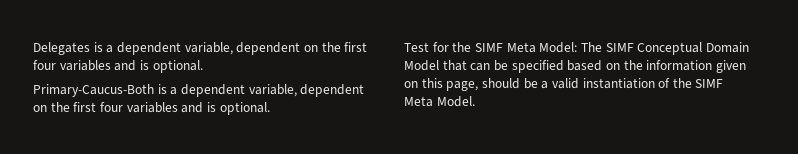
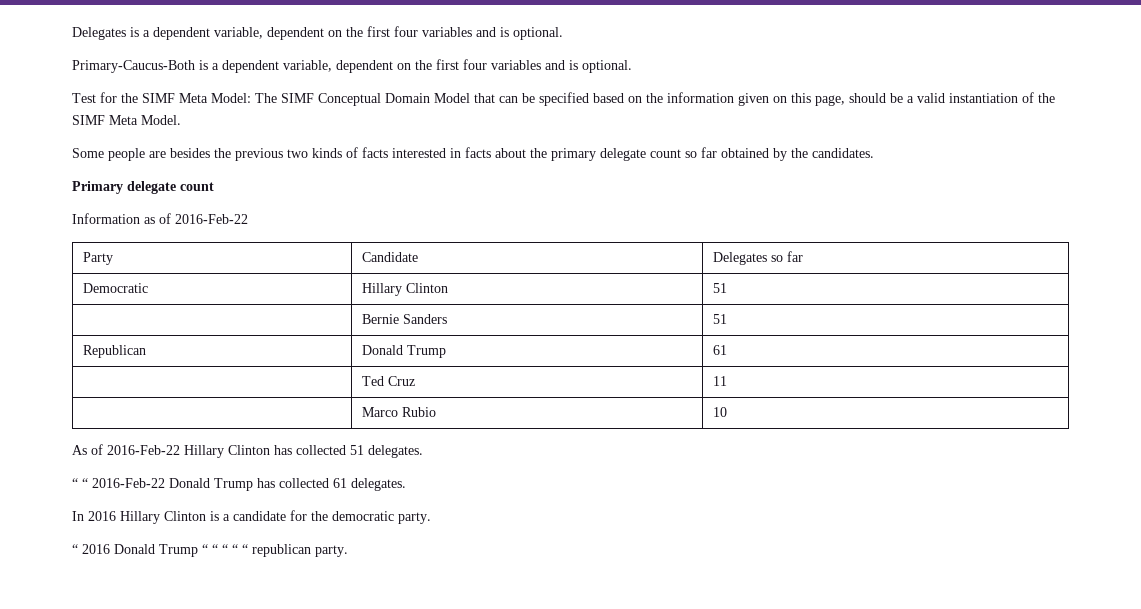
+ Some people are besides the previous two kinds of facts interested in facts about the primary delegate count so far obtained by the candidates.
+ Primary delegate count
+ Information as of 2016-Feb-22
+ Party | Candidate | Delegates so far
+ Democratic | Hillary Clinton | 51
+ | Bernie Sanders | 51
+ Republican | Donald Trump | 61
+ | Ted Cruz | 11
+ | Marco Rubio | 10
+ As of 2016-Feb-22 Hillary Clinton has collected 51 delegates.
+ “ “ 2016-Feb-22 Donald Trump has collected 61 delegates.
+ In 2016 Hillary Clinton is a candidate for the democratic party.
+ “ 2016 Donald Trump “ “ “ “ “ republican party.

